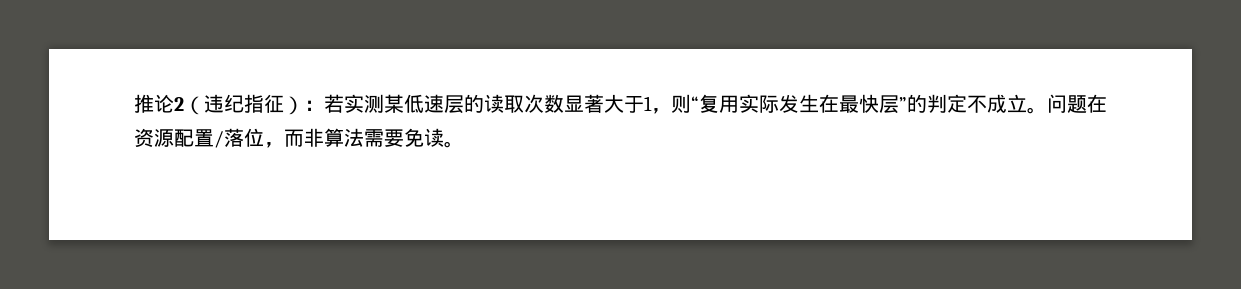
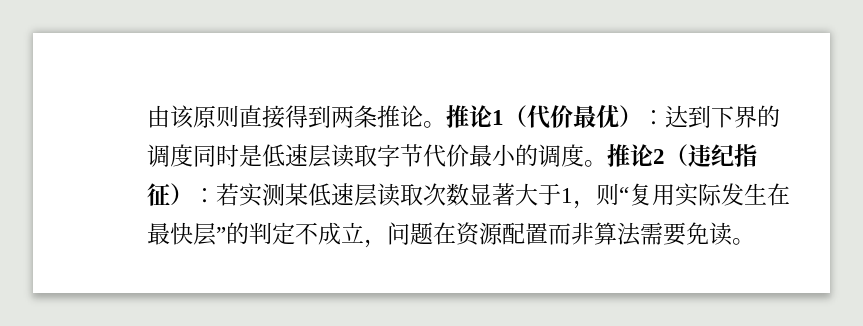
+ 由该原则直接得到两条推论。推论1（代价最优）：达到下界的调度同时是低速层读取字节代价最小的调度。
- 推论2（违纪指征）：若实测某低速层的读取次数显著大于1，则“复用实际发生在最快层”的判定不成立。问题在资源配置/落位，而非算法需要免读。
+ 推论2（违纪指征）：若实测某低速层读取次数显著大于1，则“复用实际发生在最快层”的判定不成立，问题在资源配置而非算法需要免读。

